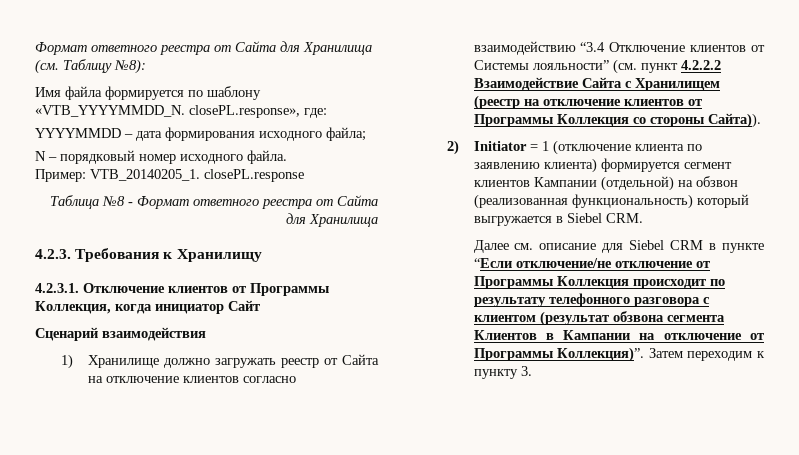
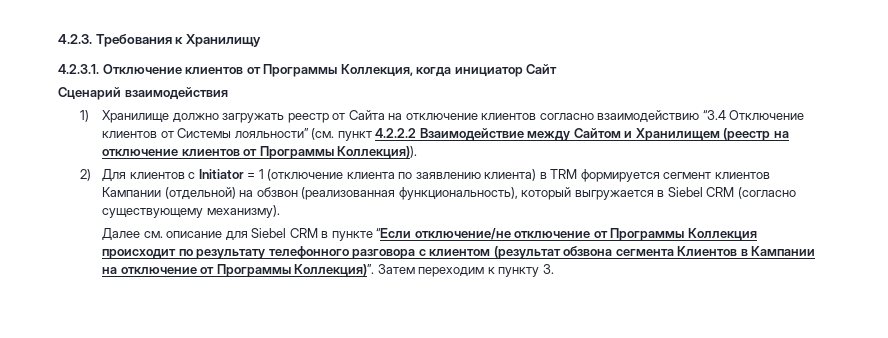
- Формат ответного реестра от Сайта для Хранилища (см. Таблицу №8):
- Имя файла формируется по шаблону «VTB_YYYYMMDD_N. closePL.response», где:
- YYYYMMDD – дата формирования исходного файла;
- N – порядковый номер исходного файла.
- Пример: VTB_20140205_1. closePL.response
- Таблица №8 - Формат ответного реестра от Сайта для Хранилища
- 1) Хранилище должно загружать реестр от Сайта на отключение клиентов согласно взаимодействию “3.4 Отключение клиентов от Системы лояльности” (см. пункт 4.2.2.2 Взаимодействие Сайта с Хранилищем (реестр на отключение клиентов от Программы Коллекция со стороны Сайта)).
- 2) Initiator = 1 (отключение клиента по заявлению клиента) формируется сегмент клиентов Кампании (отдельной) на обзвон (реализованная функциональность) который выгружается в Siebel CRM.
+ 1) Хранилище должно загружать реестр от Сайта на отключение клиентов согласно взаимодействию “3.4 Отключение клиентов от Системы лояльности” (см. пункт 4.2.2.2 Взаимодействие между Сайтом и Хранилищем (реестр на отключение клиентов от Программы Коллекция)).
+ 2) Для клиентов с Initiator = 1 (отключение клиента по заявлению клиента) в TRM формируется сегмент клиентов Кампании (отдельной) на обзвон (реализованная функциональность), который выгружается в Siebel CRM (согласно существующему механизму).

